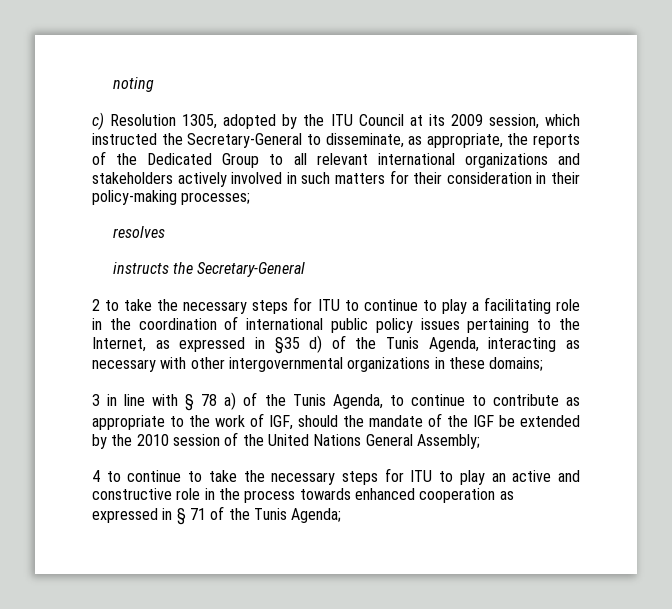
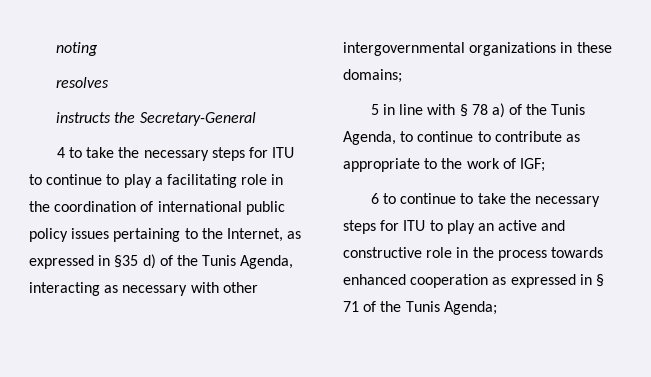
- c) Resolution 1305, adopted by the ITU Council at its 2009 session, which instructed the Secretary-General to disseminate, as appropriate, the reports of the Dedicated Group to all relevant international organizations and stakeholders actively involved in such matters for their consideration in their policy-making processes;
- 2 to take the necessary steps for ITU to continue to play a facilitating role in the coordination of international public policy issues pertaining to the Internet, as expressed in §35 d) of the Tunis Agenda, interacting as necessary with other intergovernmental organizations in these domains;
+ 4 to take the necessary steps for ITU to continue to play a facilitating role in the coordination of international public policy issues pertaining to the Internet, as expressed in §35 d) of the Tunis Agenda, interacting as necessary with other intergovernmental organizations in these domains;
- 3 in line with § 78 a) of the Tunis Agenda, to continue to contribute as appropriate to the work of IGF, should the mandate of the IGF be extended by the 2010 session of the United Nations General Assembly;
- 4 to continue to take the necessary steps for ITU to play an active and constructive role in the process towards enhanced cooperation as expressed in § 71 of the Tunis Agenda;
+ 5 in line with § 78 a) of the Tunis Agenda, to continue to contribute as appropriate to the work of IGF;
+ 6 to continue to take the necessary steps for ITU to play an active and constructive role in the process towards enhanced cooperation as expressed in § 71 of the Tunis Agenda;

